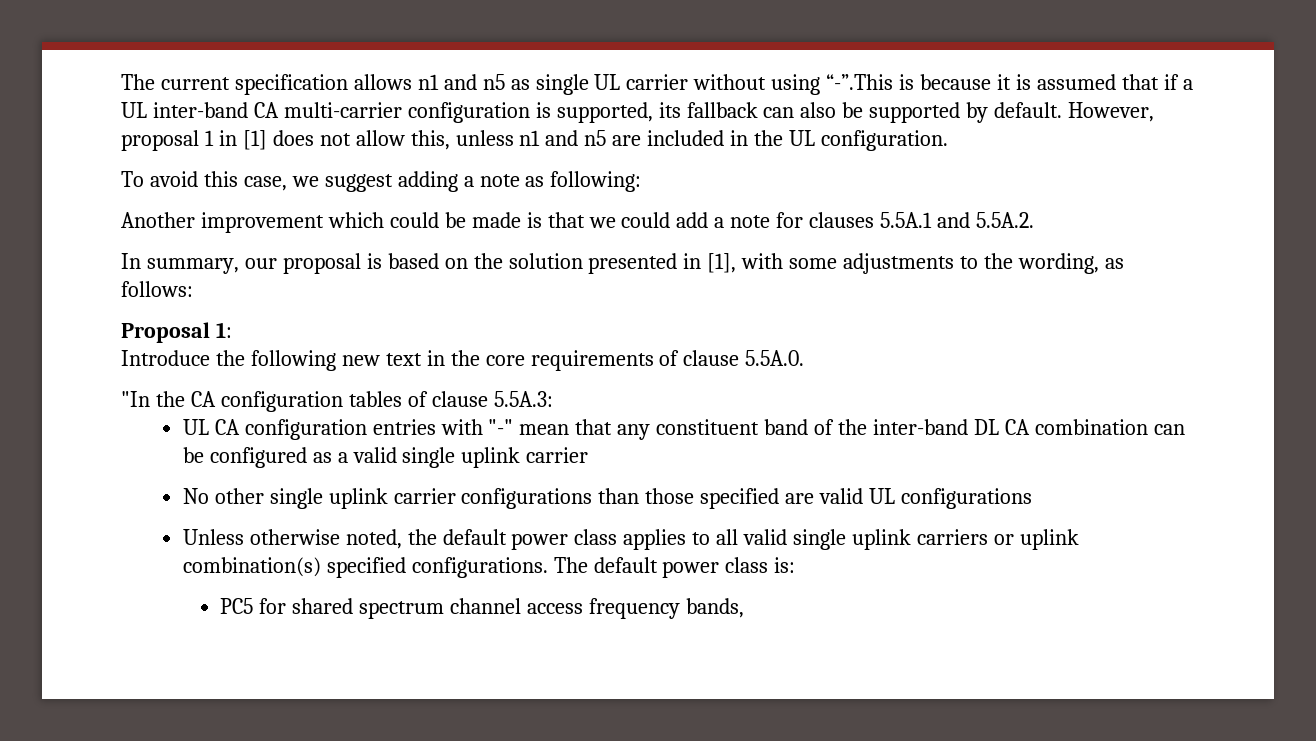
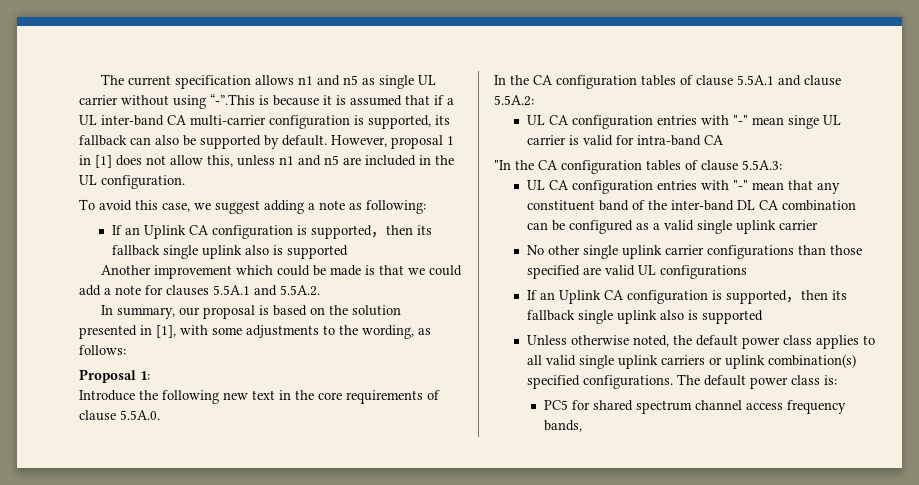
  To avoid this case, we suggest adding a note as following:
+ If an Uplink CA configuration is supported，then its fallback single uplink also is supported
+ In the CA configuration tables of clause 5.5A.1 and clause 5.5A.2:
+ UL CA configuration entries with "-" mean singe UL carrier is valid for intra-band CA
  No other single uplink carrier configurations than those specified are valid UL configurations
+ If an Uplink CA configuration is supported，then its fallback single uplink also is supported

